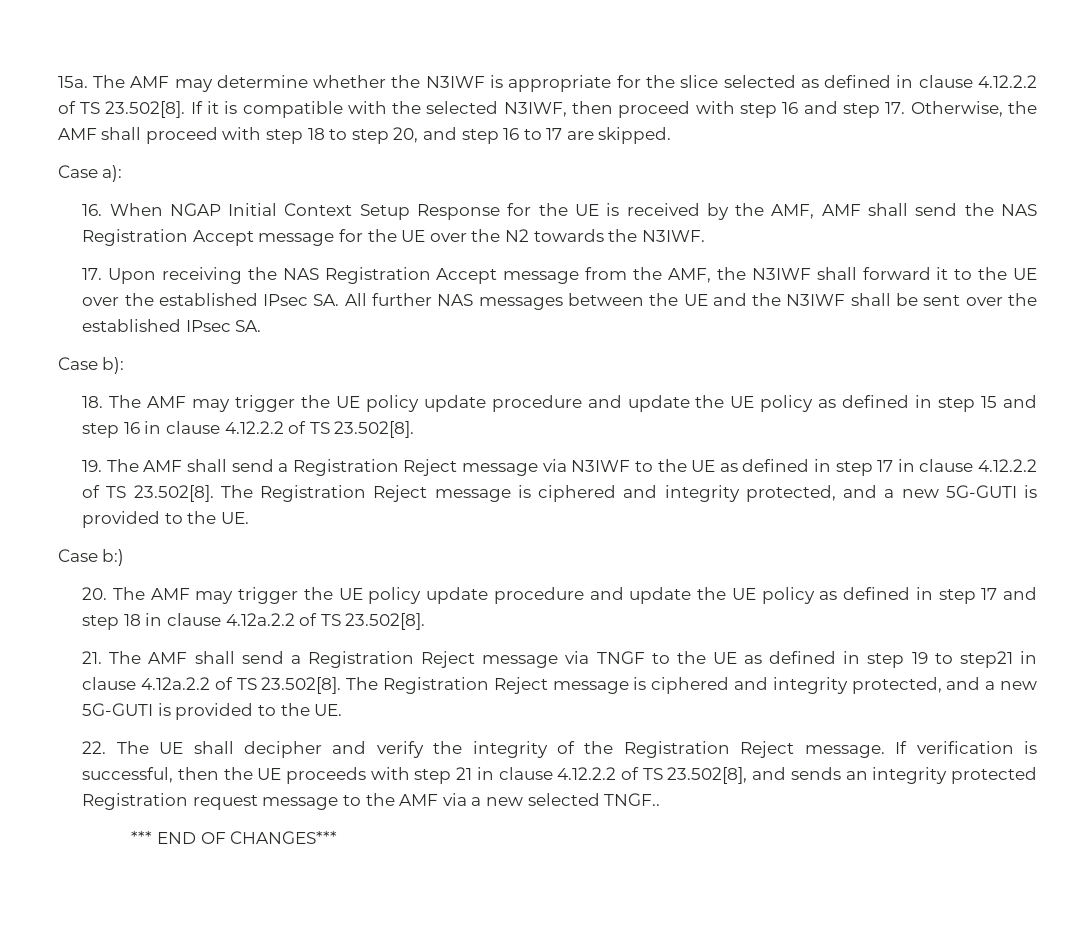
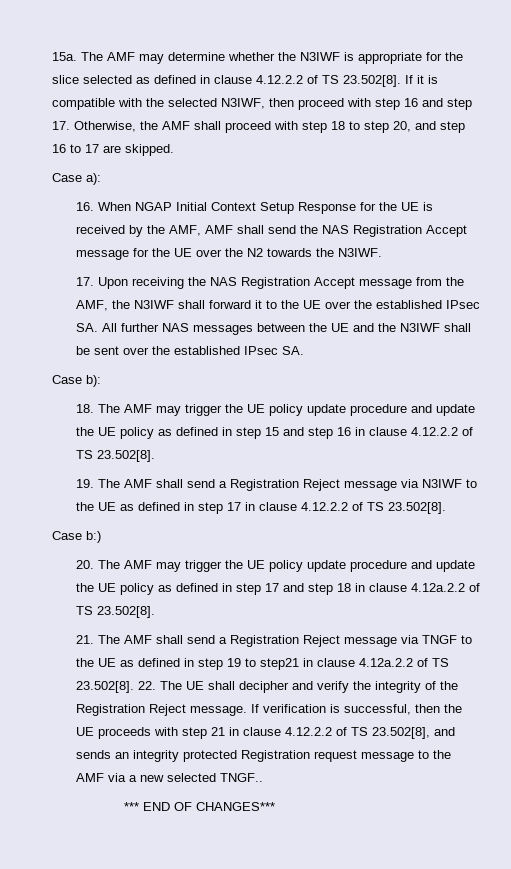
- 19. The AMF shall send a Registration Reject message via N3IWF to the UE as defined in step 17 in clause 4.12.2.2 of TS 23.502[8]. The Registration Reject message is ciphered and integrity protected, and a new 5G-GUTI is provided to the UE.
+ 19. The AMF shall send a Registration Reject message via N3IWF to the UE as defined in step 17 in clause 4.12.2.2 of TS 23.502[8].
- 21. The AMF shall send a Registration Reject message via TNGF to the UE as defined in step 19 to step21 in clause 4.12a.2.2 of TS 23.502[8]. The Registration Reject message is ciphered and integrity protected, and a new 5G-GUTI is provided to the UE.
- 22. The UE shall decipher and verify the integrity of the Registration Reject message.
+ 21. The AMF shall send a Registration Reject message via TNGF to the UE as defined in step 19 to step21 in clause 4.12a.2.2 of TS 23.502[8]. 22. The UE shall decipher and verify the integrity of the Registration Reject message.

